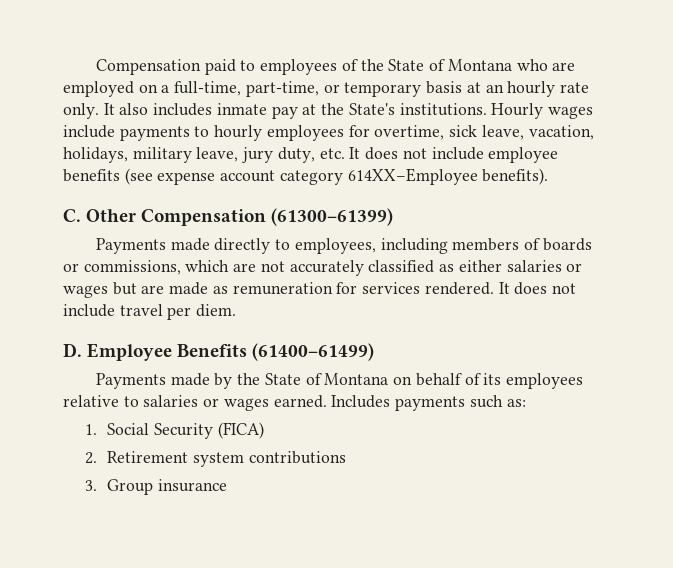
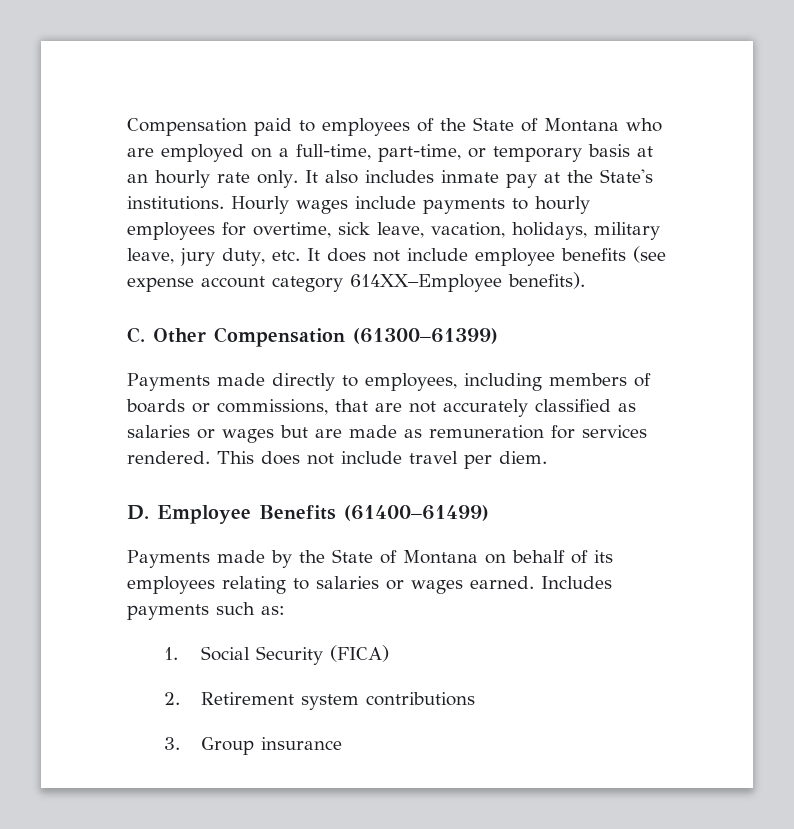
- Payments made directly to employees, including members of boards or commissions, which are not accurately classified as either salaries or wages but are made as remuneration for services rendered.
+ Payments made directly to employees, including members of boards or commissions, that are not accurately classified as salaries or wages but are made as remuneration for services rendered.
- It does not include travel per diem.
+ This does not include travel per diem.
- Payments made by the State of Montana on behalf of its employees relative to salaries or wages earned.
+ Payments made by the State of Montana on behalf of its employees relating to salaries or wages earned.

